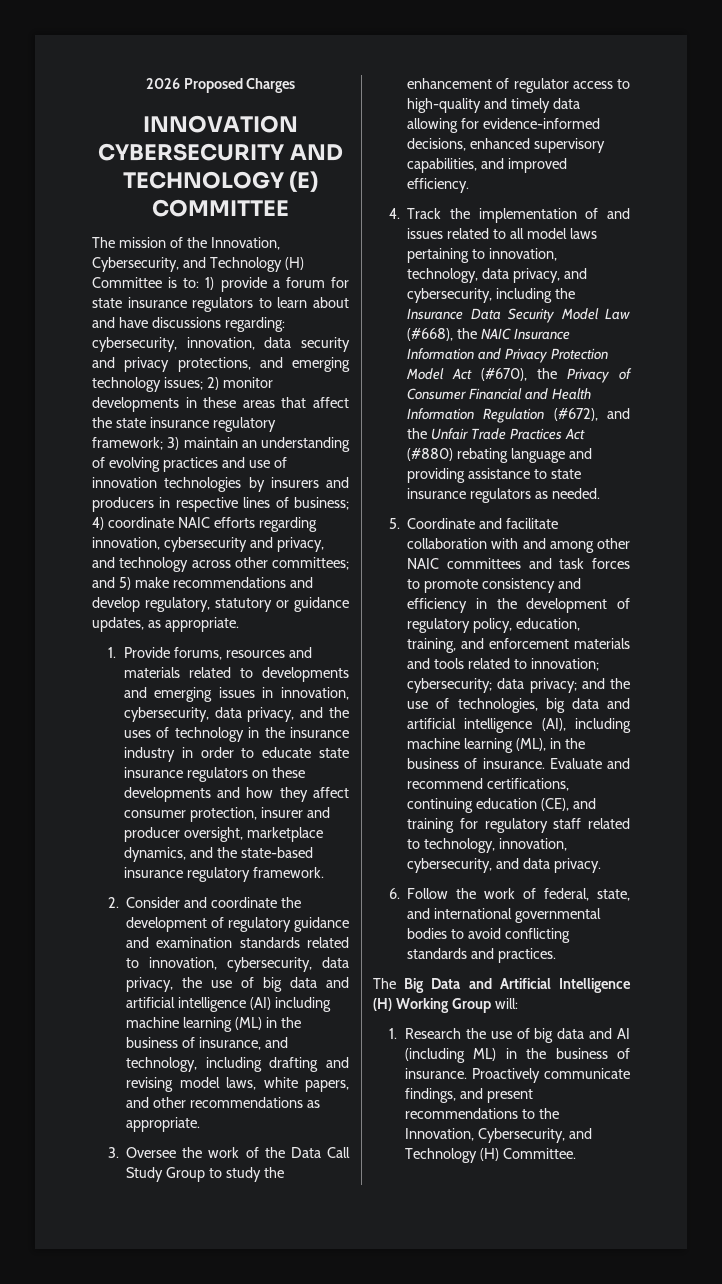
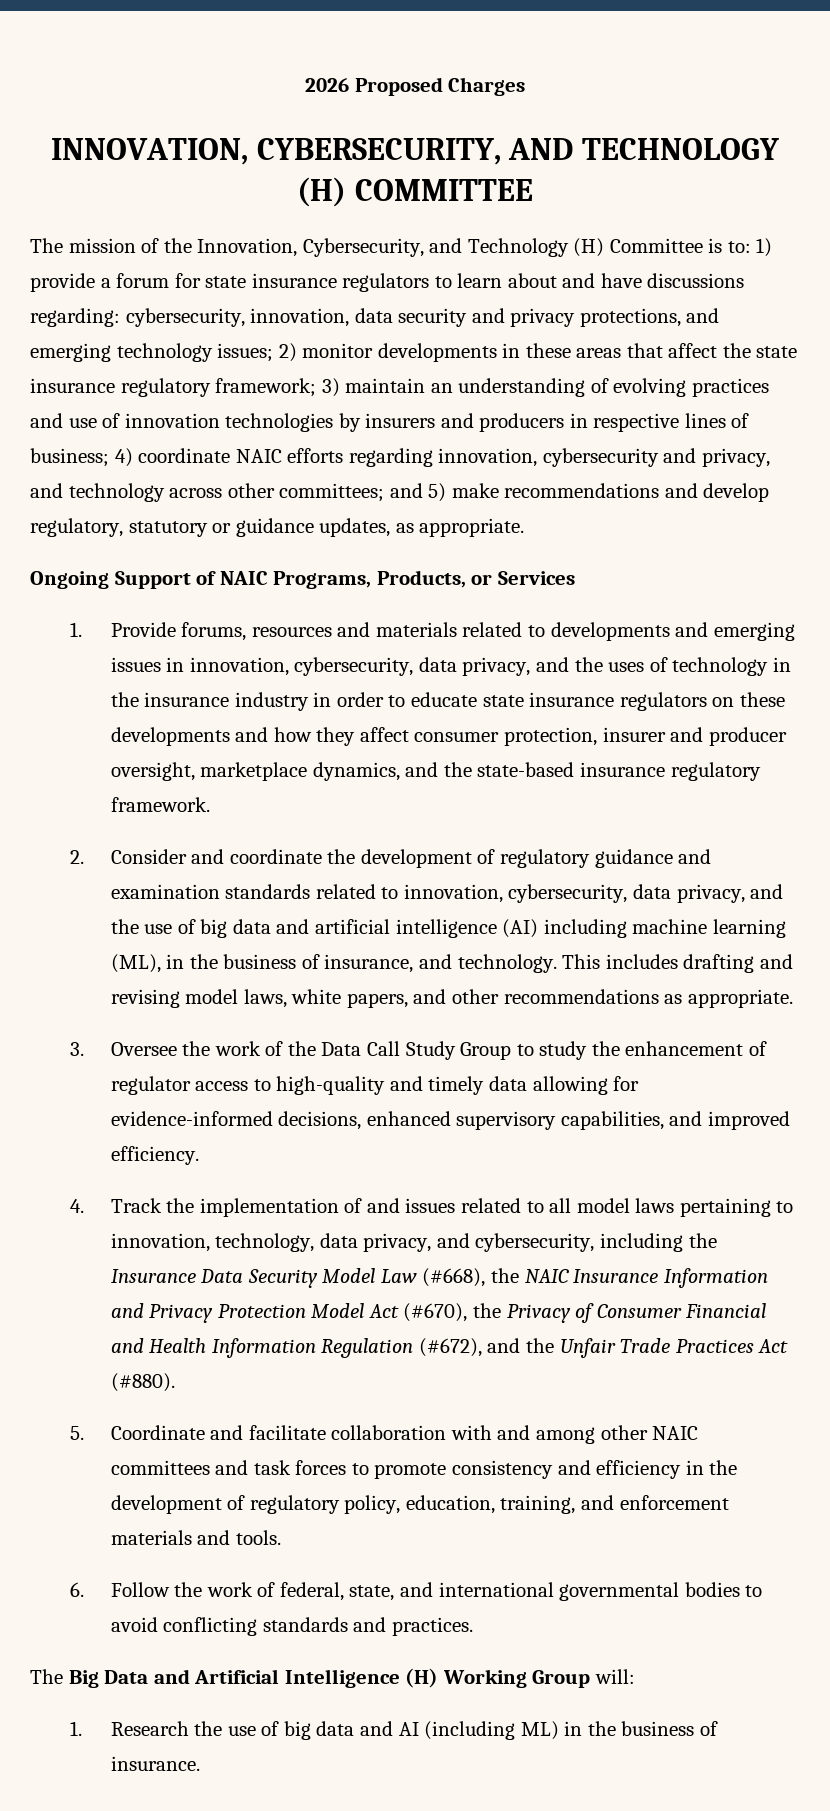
- INNOVATION CYBERSECURITY AND TECHNOLOGY (E) COMMITTEE
+ INNOVATION, CYBERSECURITY, AND TECHNOLOGY (H) COMMITTEE
+ Ongoing Support of NAIC Programs, Products, or Services
- 2. Consider and coordinate the development of regulatory guidance and examination standards related to innovation, cybersecurity, data privacy, the use of big data and artificial intelligence (AI) including machine learning (ML) in the business of insurance, and technology, including drafting and revising model laws, white papers, and other recommendations as appropriate.
+ 2. Consider and coordinate the development of regulatory guidance and examination standards related to innovation, cybersecurity, data privacy, and the use of big data and artificial intelligence (AI) including machine learning (ML), in the business of insurance, and technology. This includes drafting and revising model laws, white papers, and other recommendations as appropriate.
- 4. Track the implementation of and issues related to all model laws pertaining to innovation, technology, data privacy, and cybersecurity, including the Insurance Data Security Model Law (#668), the NAIC Insurance Information and Privacy Protection Model Act (#670), the Privacy of Consumer Financial and Health Information Regulation (#672), and the Unfair Trade Practices Act (#880) rebating language and providing assistance to state insurance regulators as needed.
+ 4. Track the implementation of and issues related to all model laws pertaining to innovation, technology, data privacy, and cybersecurity, including the Insurance Data Security Model Law (#668), the NAIC Insurance Information and Privacy Protection Model Act (#670), the Privacy of Consumer Financial and Health Information Regulation (#672), and the Unfair Trade Practices Act (#880).
- 5. Coordinate and facilitate collaboration with and among other NAIC committees and task forces to promote consistency and efficiency in the development of regulatory policy, education, training, and enforcement materials and tools related to innovation; cybersecurity; data privacy; and the use of technologies, big data and artificial intelligence (AI), including machine learning (ML), in the business of insurance. Evaluate and recommend certifications, continuing education (CE), and training for regulatory staff related to technology, innovation, cybersecurity, and data privacy.
+ 5. Coordinate and facilitate collaboration with and among other NAIC committees and task forces to promote consistency and efficiency in the development of regulatory policy, education, training, and enforcement materials and tools.
- Proactively communicate findings, and present recommendations to the Innovation, Cybersecurity, and Technology (H) Committee.

